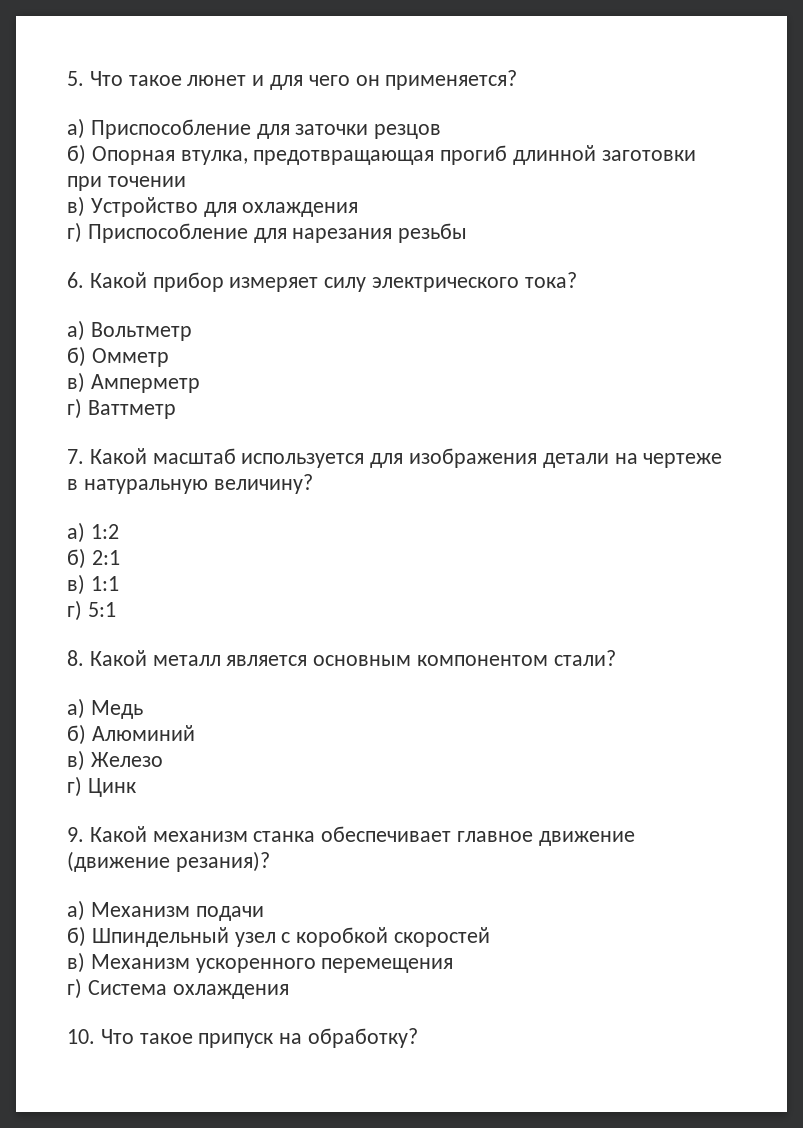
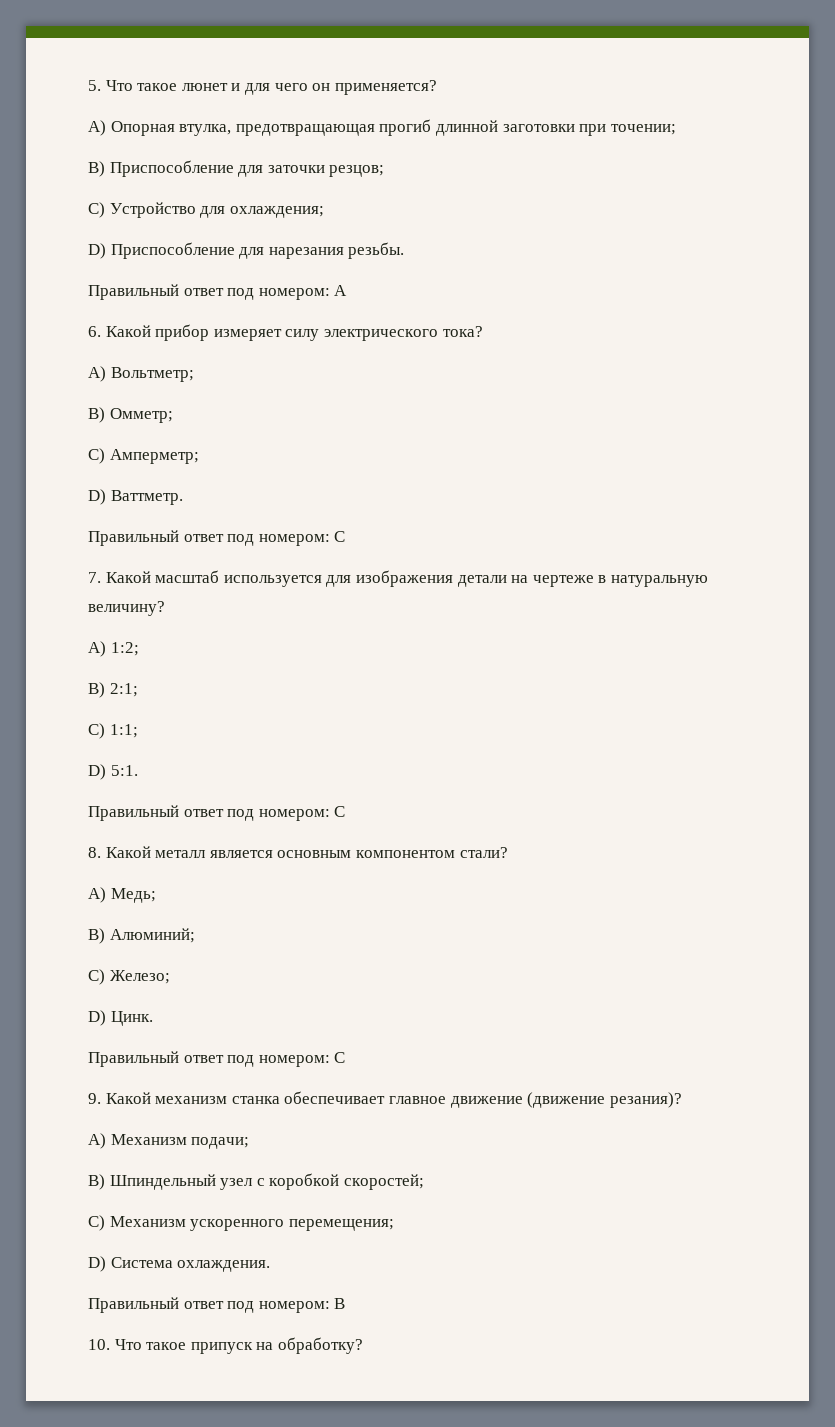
- а) Приспособление для заточки резцов
- б) Опорная втулка, предотвращающая прогиб длинной заготовки при точении
- в) Устройство для охлаждения
- г) Приспособление для нарезания резьбы
+ A) Опорная втулка, предотвращающая прогиб длинной заготовки при точении;
+ B) Приспособление для заточки резцов;
+ C) Устройство для охлаждения;
+ D) Приспособление для нарезания резьбы.
+ Правильный ответ под номером: A
- а) Вольтметр
- б) Омметр
- в) Амперметр
- г) Ваттметр
+ A) Вольтметр;
+ B) Омметр;
+ C) Амперметр;
+ D) Ваттметр.
+ Правильный ответ под номером: C
- а) 1:2
- б) 2:1
- в) 1:1
- г) 5:1
+ A) 1:2;
+ B) 2:1;
+ C) 1:1;
+ D) 5:1.
+ Правильный ответ под номером: C
- а) Медь
- б) Алюминий
- в) Железо
- г) Цинк
+ A) Медь;
+ B) Алюминий;
+ C) Железо;
+ D) Цинк.
+ Правильный ответ под номером: C
- а) Механизм подачи
- б) Шпиндельный узел с коробкой скоростей
- в) Механизм ускоренного перемещения
- г) Система охлаждения
+ A) Механизм подачи;
+ B) Шпиндельный узел с коробкой скоростей;
+ C) Механизм ускоренного перемещения;
+ D) Система охлаждения.
+ Правильный ответ под номером: B

